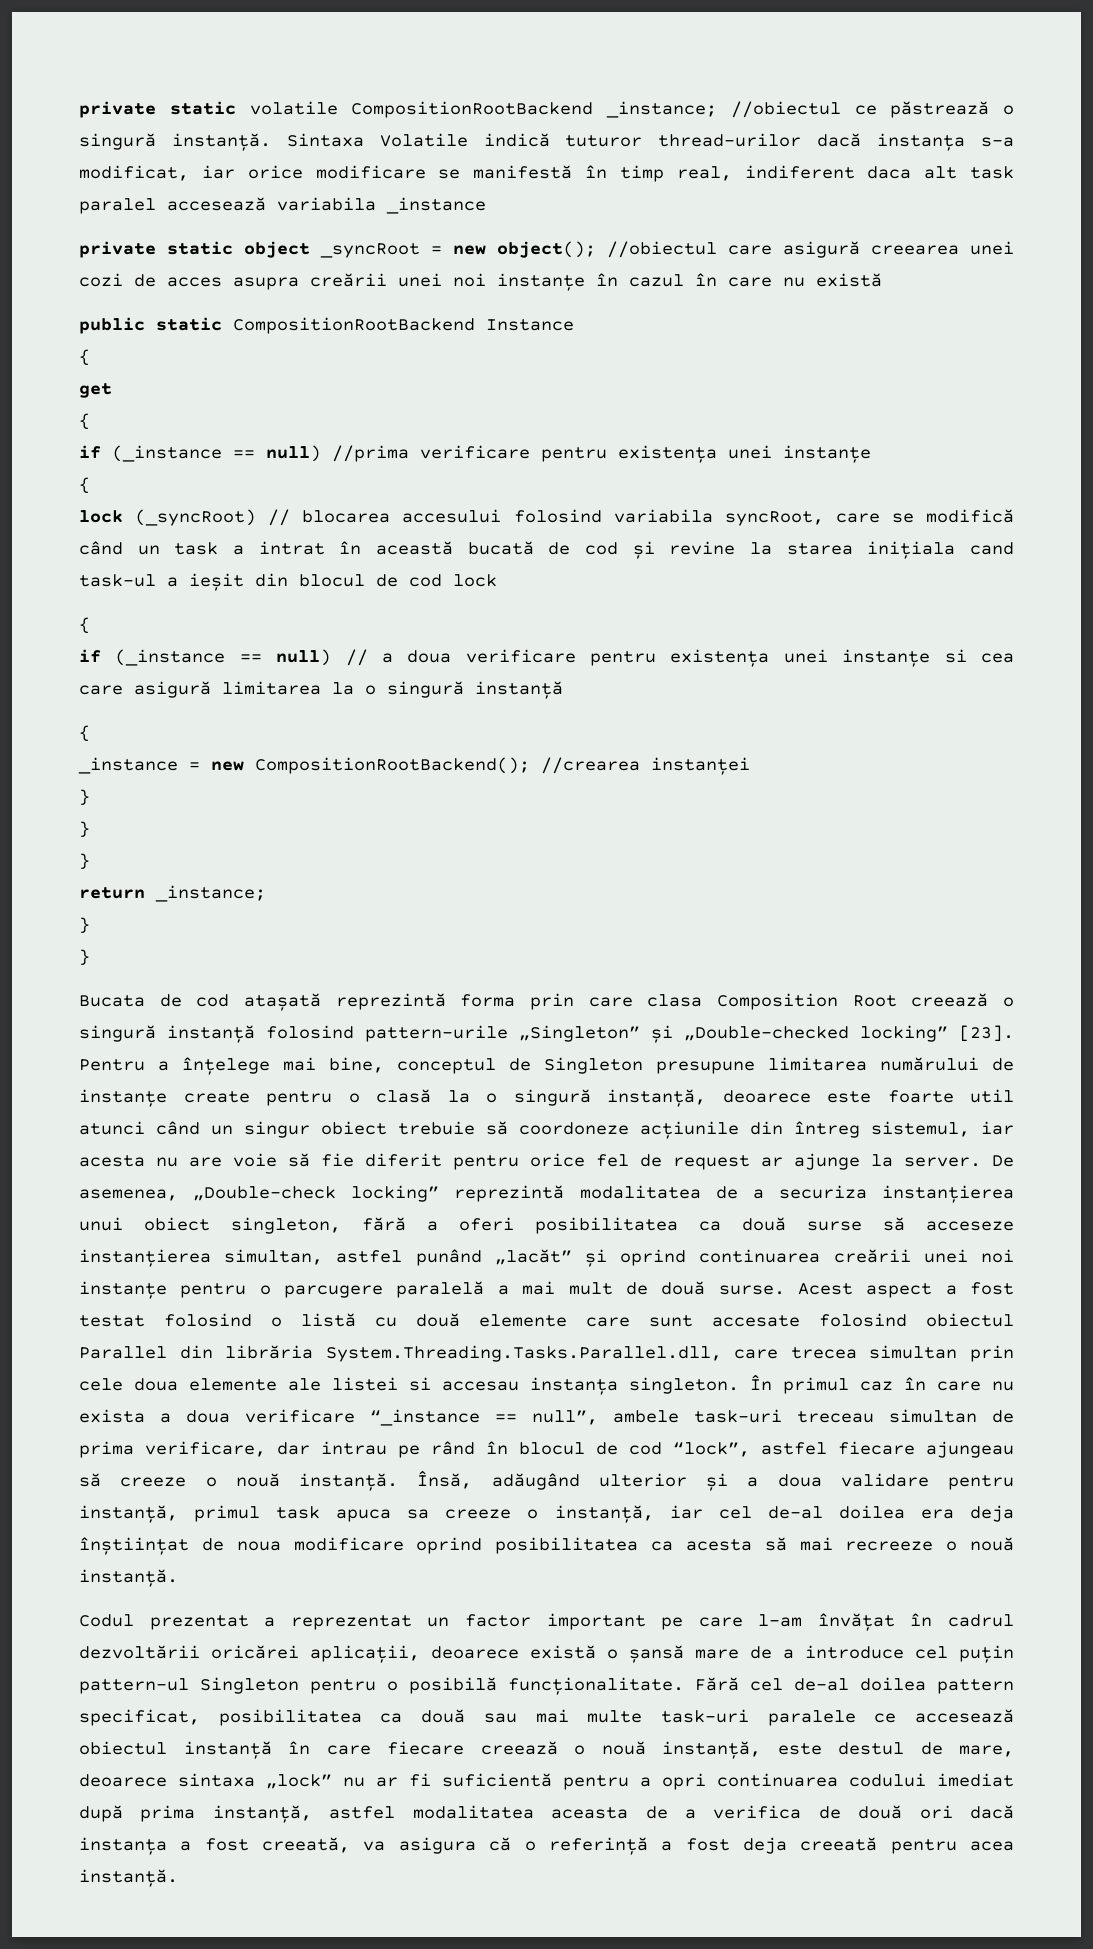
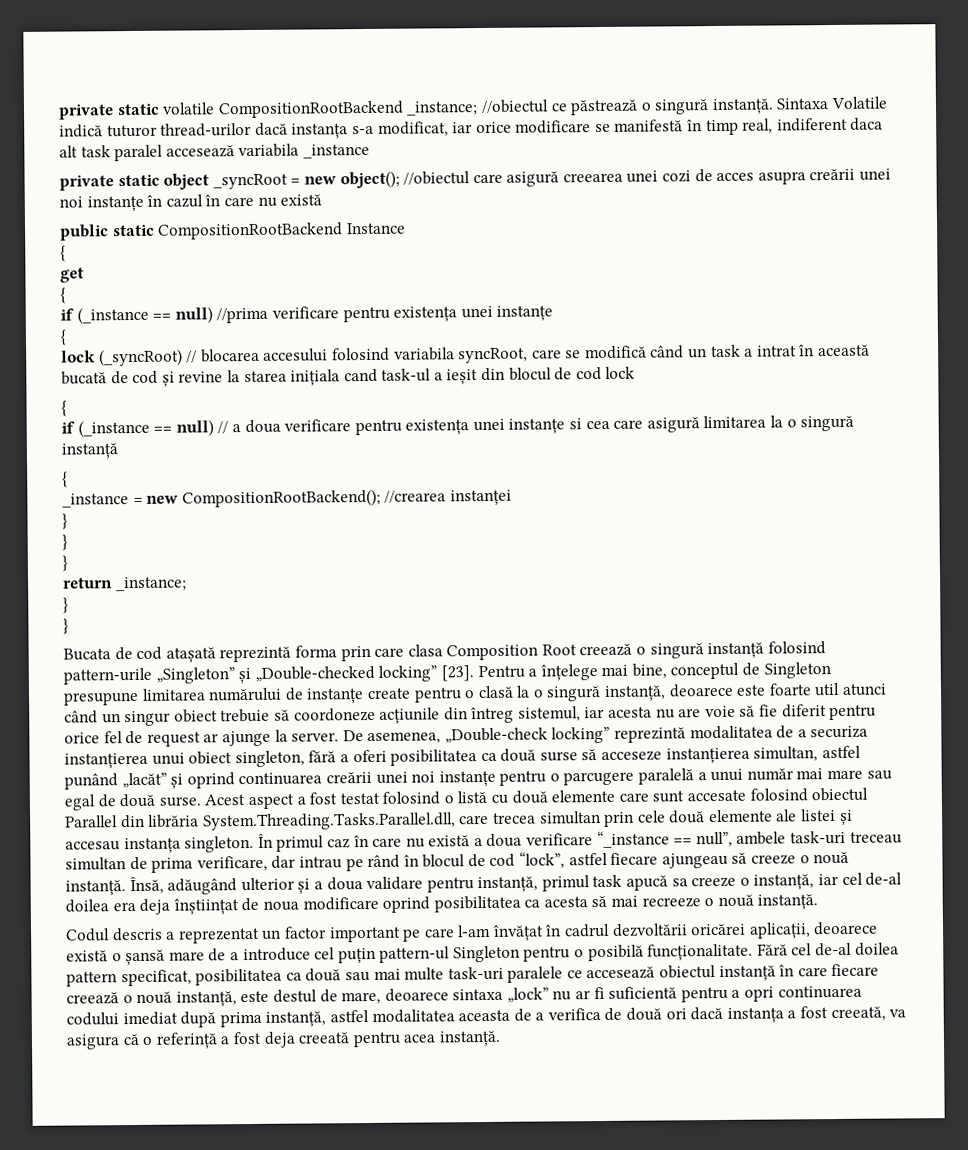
- De asemenea, „Double-check locking” reprezintă modalitatea de a securiza instanțierea unui obiect singleton, fără a oferi posibilitatea ca două surse să acceseze instanțierea simultan, astfel punând „lacăt” și oprind continuarea creării unei noi instanțe pentru o parcugere paralelă a mai mult de două surse.
+ De asemenea, „Double-check locking” reprezintă modalitatea de a securiza instanțierea unui obiect singleton, fără a oferi posibilitatea ca două surse să acceseze instanțierea simultan, astfel punând „lacăt” și oprind continuarea creării unei noi instanțe pentru o parcugere paralelă a unui număr mai mare sau egal de două surse.
- Acest aspect a fost testat folosind o listă cu două elemente care sunt accesate folosind obiectul Parallel din librăria System.Threading.Tasks.Parallel.dll, care trecea simultan prin cele doua elemente ale listei si accesau instanța singleton.
+ Acest aspect a fost testat folosind o listă cu două elemente care sunt accesate folosind obiectul Parallel din librăria System.Threading.Tasks.Parallel.dll, care trecea simultan prin cele două elemente ale listei și accesau instanța singleton.
- În primul caz în care nu exista a doua verificare “_instance == null”, ambele task-uri treceau simultan de prima verificare, dar intrau pe rând în blocul de cod “lock”, astfel fiecare ajungeau să creeze o nouă instanță.
+ În primul caz în care nu există a doua verificare “_instance == null”, ambele task-uri treceau simultan de prima verificare, dar intrau pe rând în blocul de cod “lock”, astfel fiecare ajungeau să creeze o nouă instanță.
- Însă, adăugând ulterior și a doua validare pentru instanță, primul task apuca sa creeze o instanță, iar cel de-al doilea era deja înștiințat de noua modificare oprind posibilitatea ca acesta să mai recreeze o nouă instanță.
+ Însă, adăugând ulterior și a doua validare pentru instanță, primul task apucă sa creeze o instanță, iar cel de-al doilea era deja înștiințat de noua modificare oprind posibilitatea ca acesta să mai recreeze o nouă instanță.
- Codul prezentat a reprezentat un factor important pe care l-am învățat în cadrul dezvoltării oricărei aplicații, deoarece există o șansă mare de a introduce cel puțin pattern-ul Singleton pentru o posibilă funcționalitate.
+ Codul descris a reprezentat un factor important pe care l-am învățat în cadrul dezvoltării oricărei aplicații, deoarece există o șansă mare de a introduce cel puțin pattern-ul Singleton pentru o posibilă funcționalitate.

